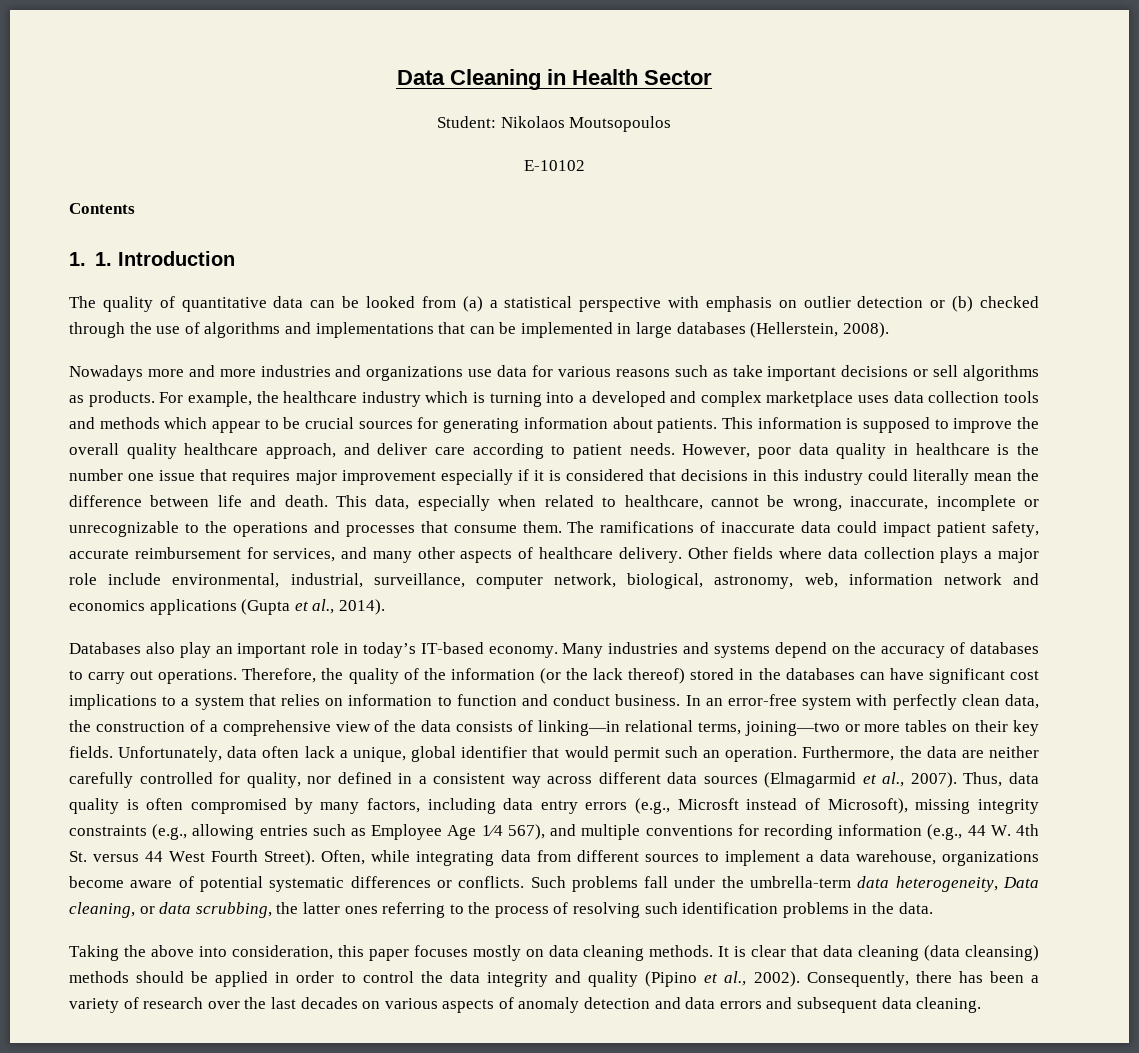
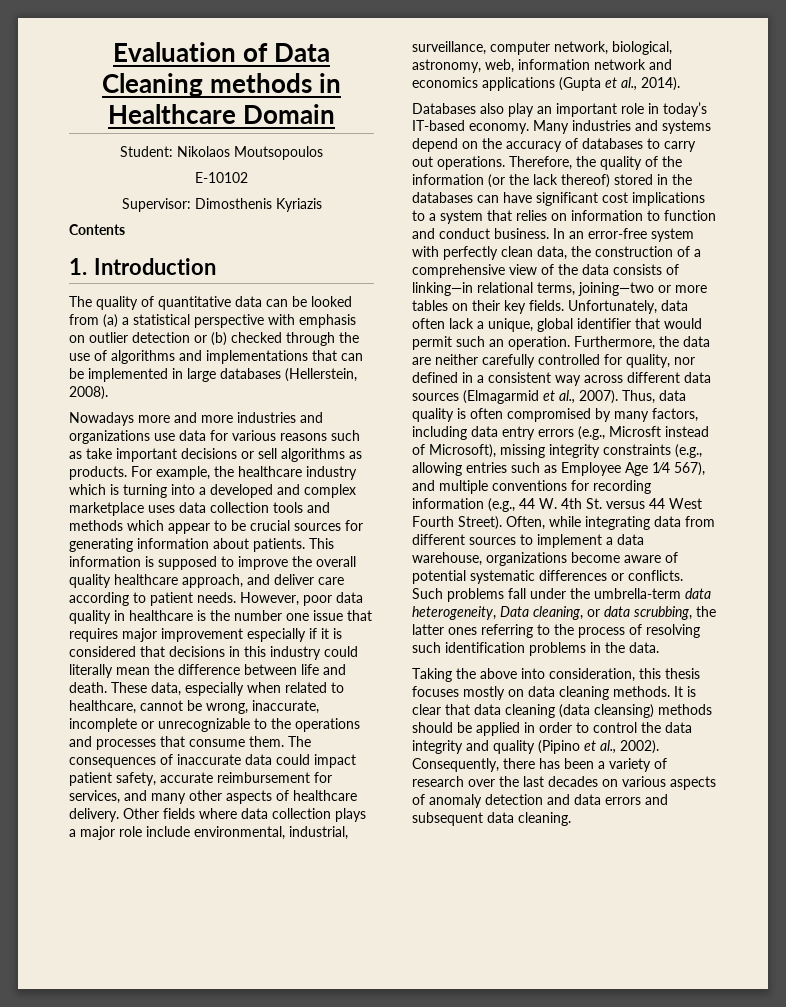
- Data Cleaning in Health Sector
+ Evaluation of Data Cleaning methods in Healthcare Domain
+ Supervisor: Dimosthenis Kyriazis
- 1. 1. Introduction
+ 1. Introduction
- This data, especially when related to healthcare, cannot be wrong, inaccurate, incomplete or unrecognizable to the operations and processes that consume them.
+ These data, especially when related to healthcare, cannot be wrong, inaccurate, incomplete or unrecognizable to the operations and processes that consume them.
- The ramifications of inaccurate data could impact patient safety, accurate reimbursement for services, and many other aspects of healthcare delivery.
+ The consequences of inaccurate data could impact patient safety, accurate reimbursement for services, and many other aspects of healthcare delivery.
- Taking the above into consideration, this paper focuses mostly on data cleaning methods.
+ Taking the above into consideration, this thesis focuses mostly on data cleaning methods.

